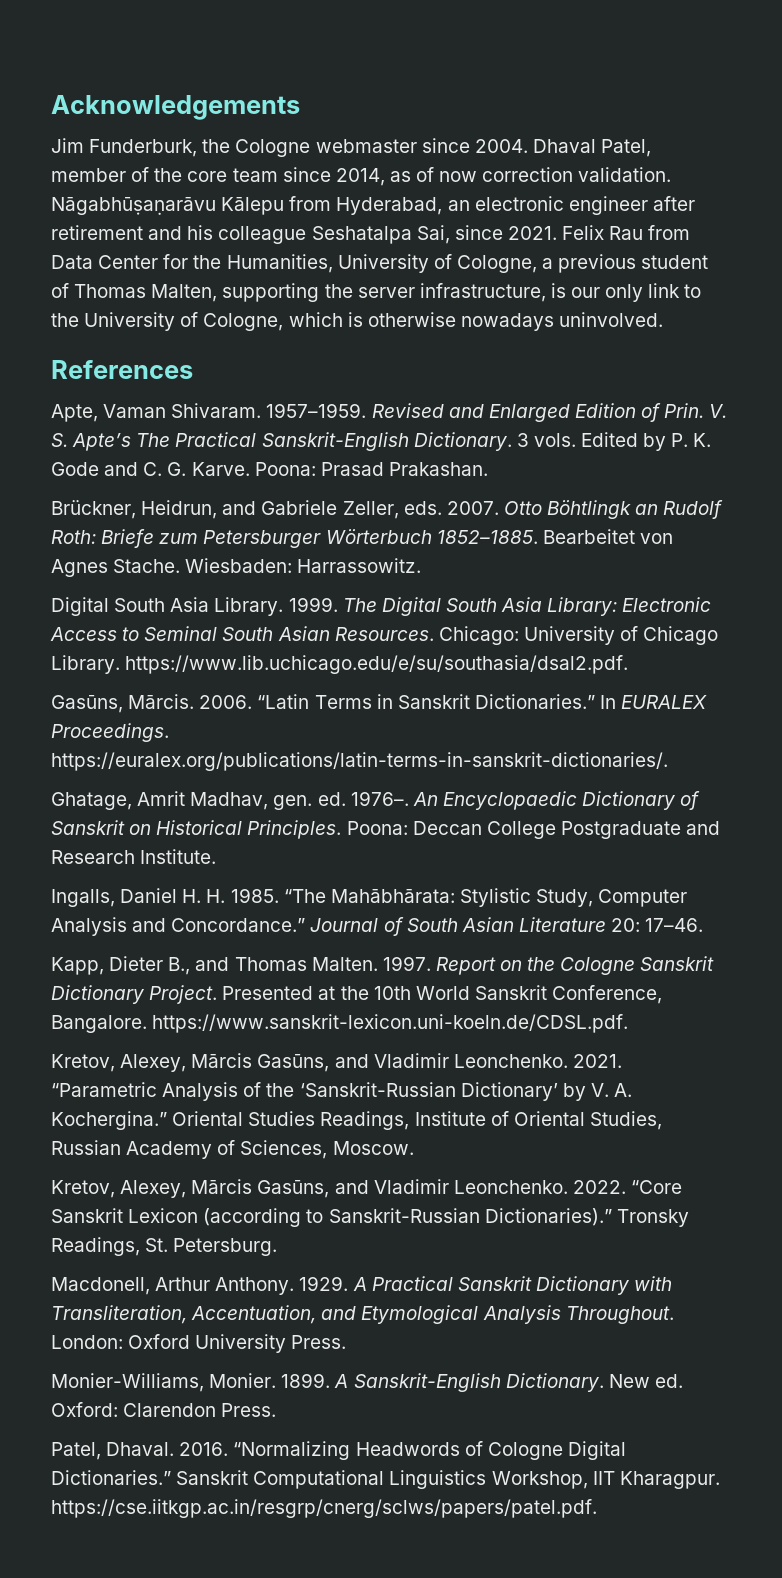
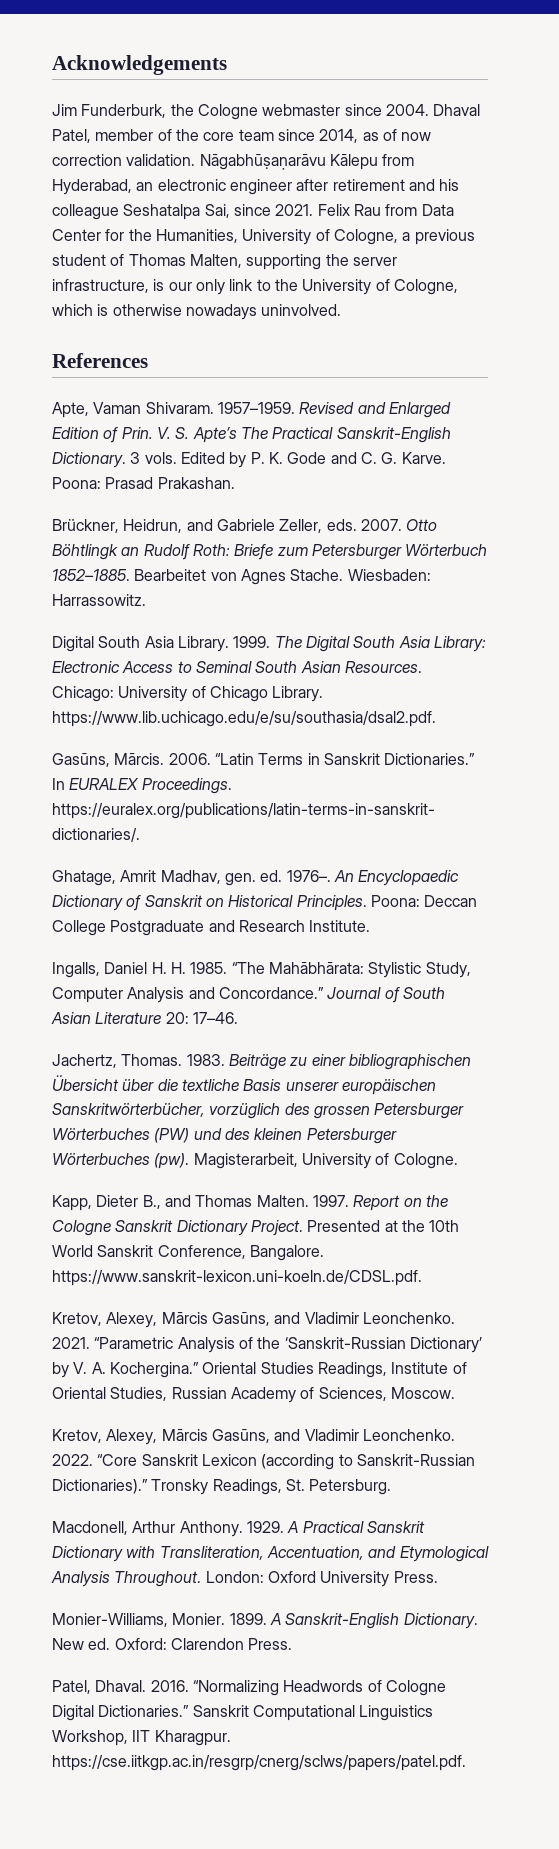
+ Jachertz, Thomas. 1983. Beiträge zu einer bibliographischen Übersicht über die textliche Basis unserer europäischen Sanskritwörterbücher, vorzüglich des grossen Petersburger Wörterbuches (PW) und des kleinen Petersburger Wörterbuches (pw). Magisterarbeit, University of Cologne.

